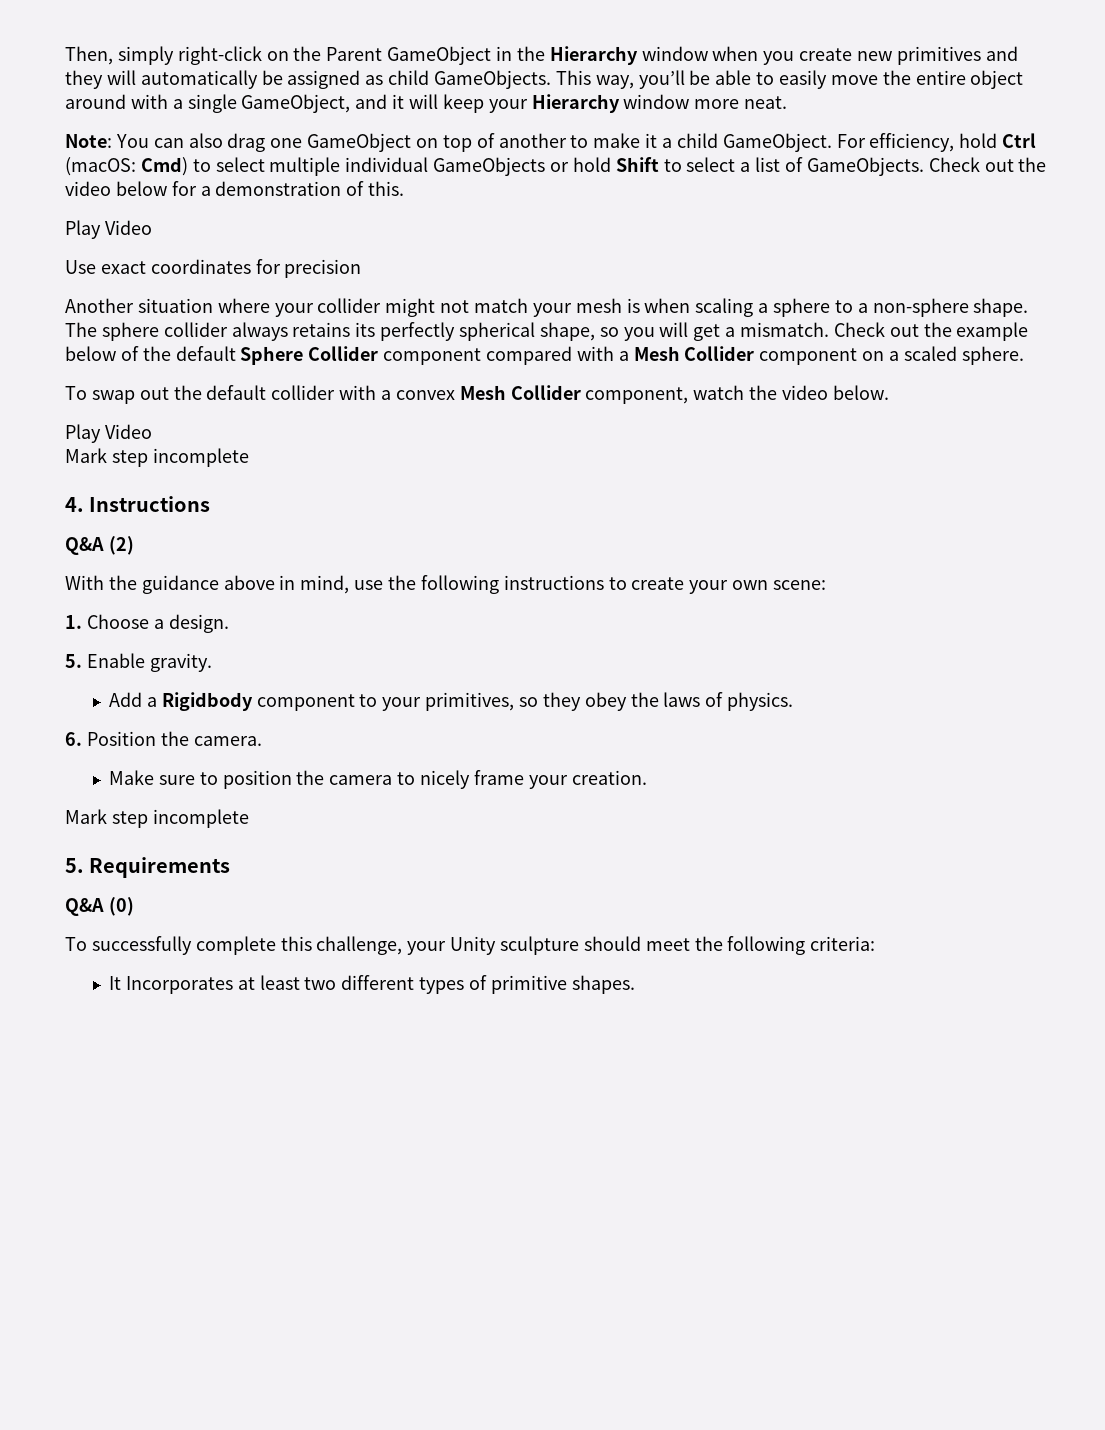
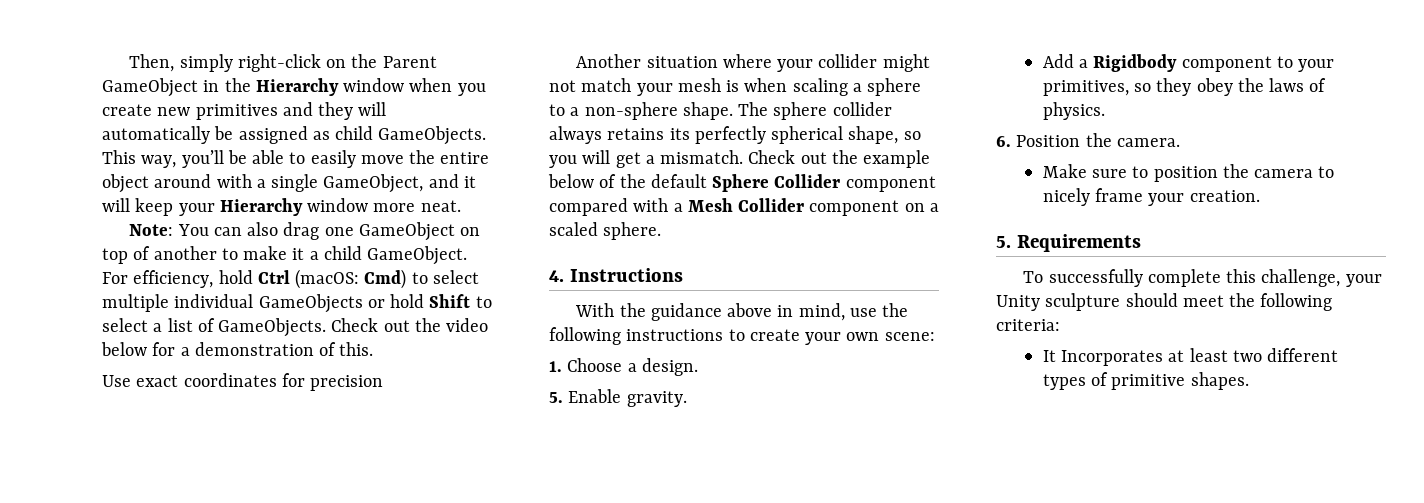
  Check out the video below for a demonstration of this.
- Play Video
- To swap out the default collider with a convex Mesh Collider component, watch the video below.
- Play Video
- Mark step incomplete
- Q&A (2)
  Make sure to position the camera to nicely frame your creation.
- Mark step incomplete
- Q&A (0)

